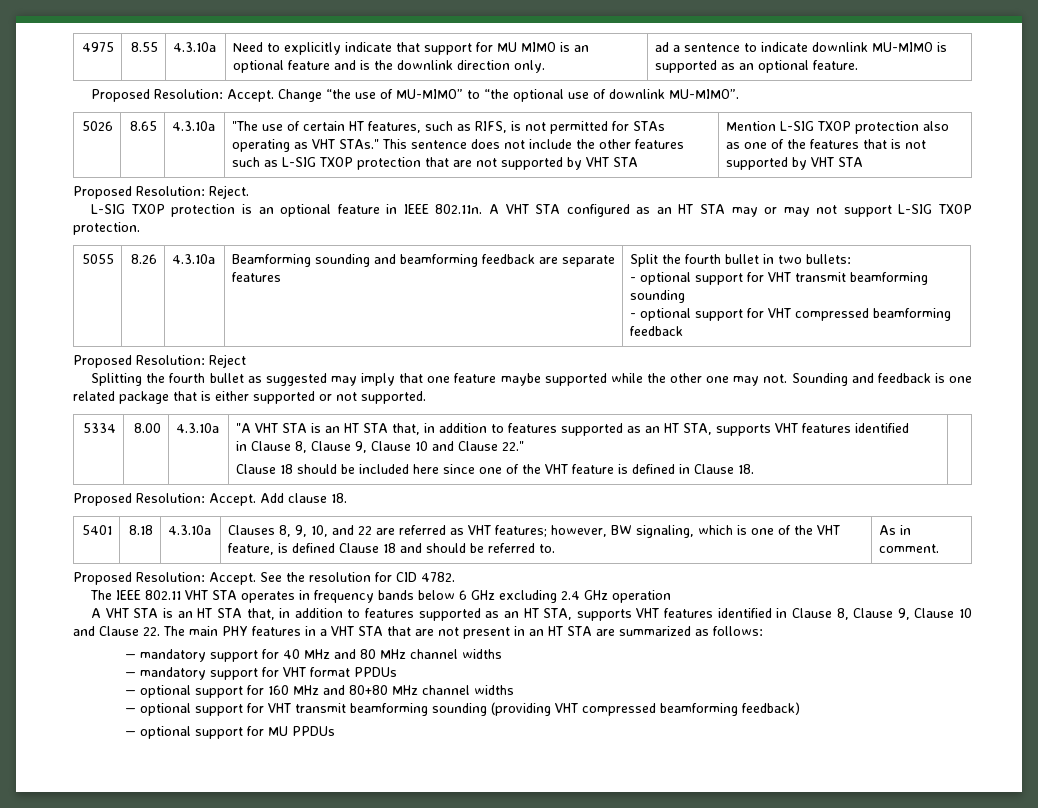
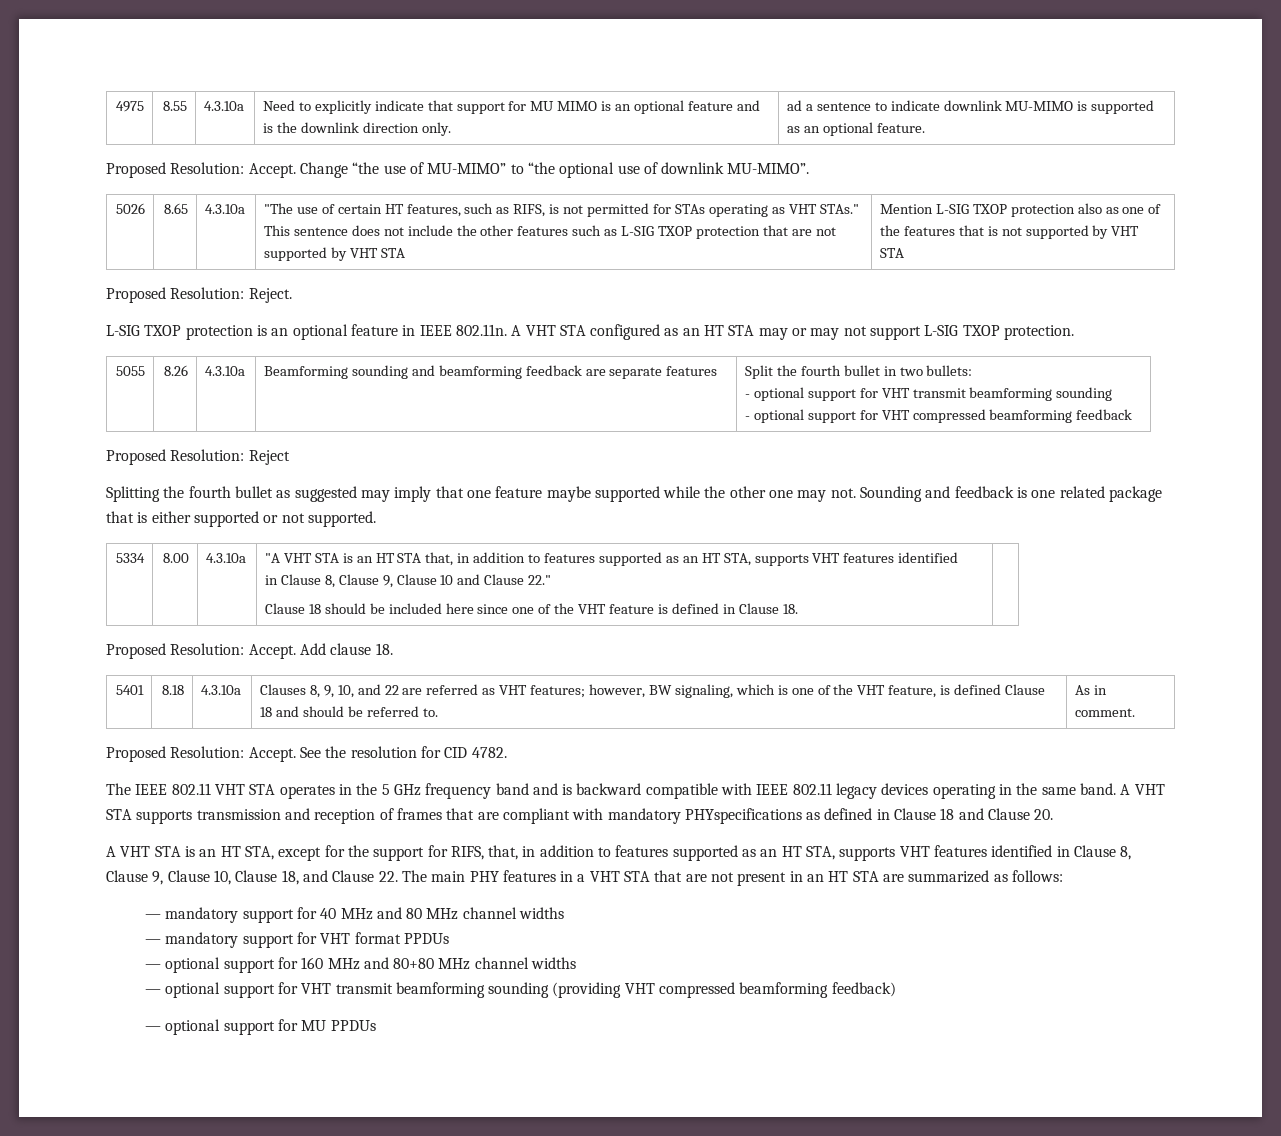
- The IEEE 802.11 VHT STA operates in frequency bands below 6 GHz excluding 2.4 GHz operation
+ The IEEE 802.11 VHT STA operates in the 5 GHz frequency band and is backward compatible with IEEE 802.11 legacy devices operating in the same band. A VHT STA supports transmission and reception of frames that are compliant with mandatory PHYspecifications as defined in Clause 18 and Clause 20.
- A VHT STA is an HT STA that, in addition to features supported as an HT STA, supports VHT features identified in Clause 8, Clause 9, Clause 10 and Clause 22. The main PHY features in a VHT STA that are not present in an HT STA are summarized as follows:
+ A VHT STA is an HT STA, except for the support for RIFS, that, in addition to features supported as an HT STA, supports VHT features identified in Clause 8, Clause 9, Clause 10, Clause 18, and Clause 22. The main PHY features in a VHT STA that are not present in an HT STA are summarized as follows:

